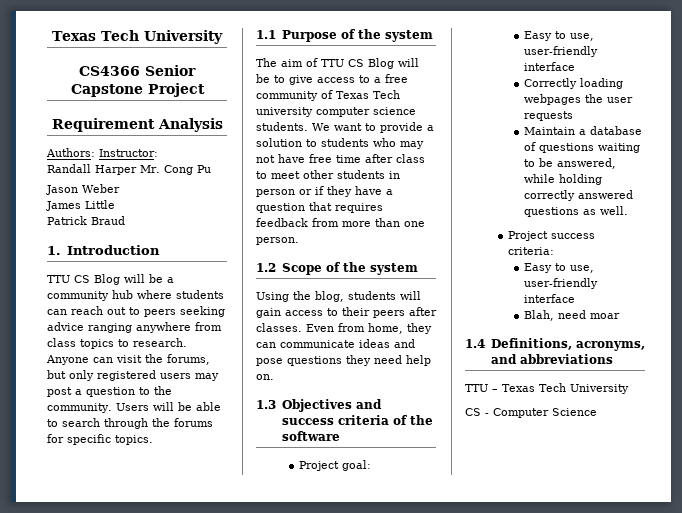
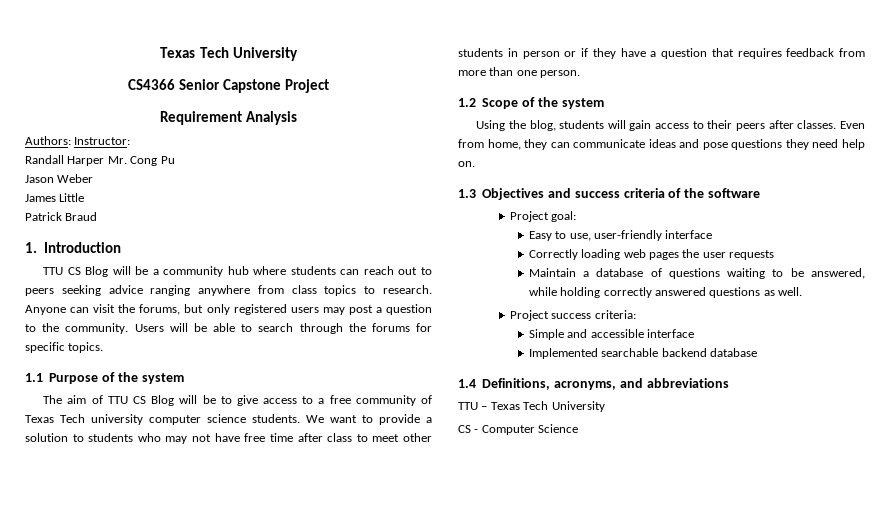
- Correctly loading webpages the user requests
+ Correctly loading web pages the user requests
  Project success criteria:
- Easy to use, user-friendly interface
- Blah, need moar
+ Simple and accessible interface
+ Implemented searchable backend database

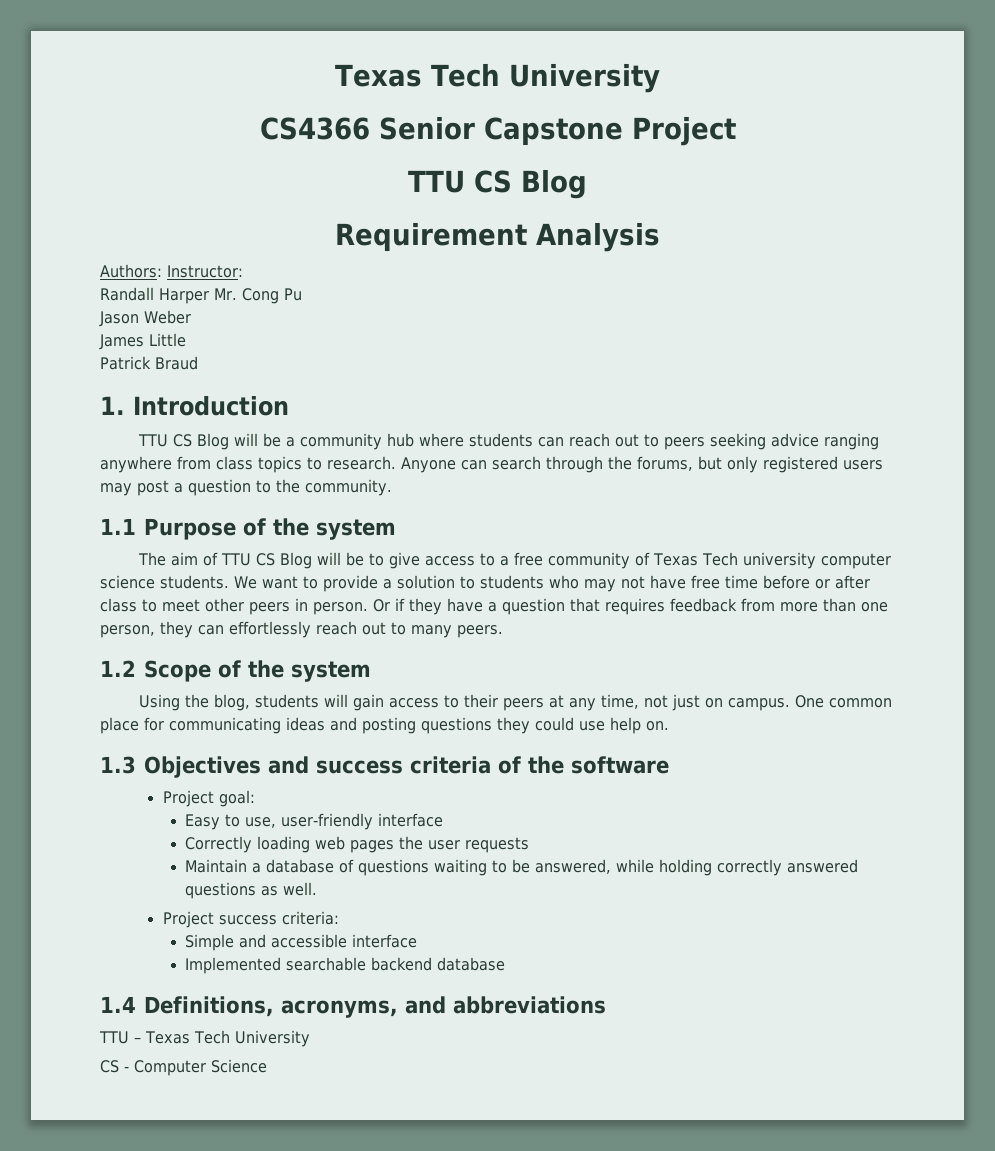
  CS4366 Senior Capstone Project
+ TTU CS Blog
- Anyone can visit the forums, but only registered users may post a question to the community. Users will be able to search through the forums for specific topics.
+ Anyone can search through the forums, but only registered users may post a question to the community.
- We want to provide a solution to students who may not have free time after class to meet other students in person or if they have a question that requires feedback from more than one person.
+ We want to provide a solution to students who may not have free time before or after class to meet other peers in person. Or if they have a question that requires feedback from more than one person, they can effortlessly reach out to many peers.
- Using the blog, students will gain access to their peers after classes. Even from home, they can communicate ideas and pose questions they need help on.
+ Using the blog, students will gain access to their peers at any time, not just on campus. One common place for communicating ideas and posting questions they could use help on.

